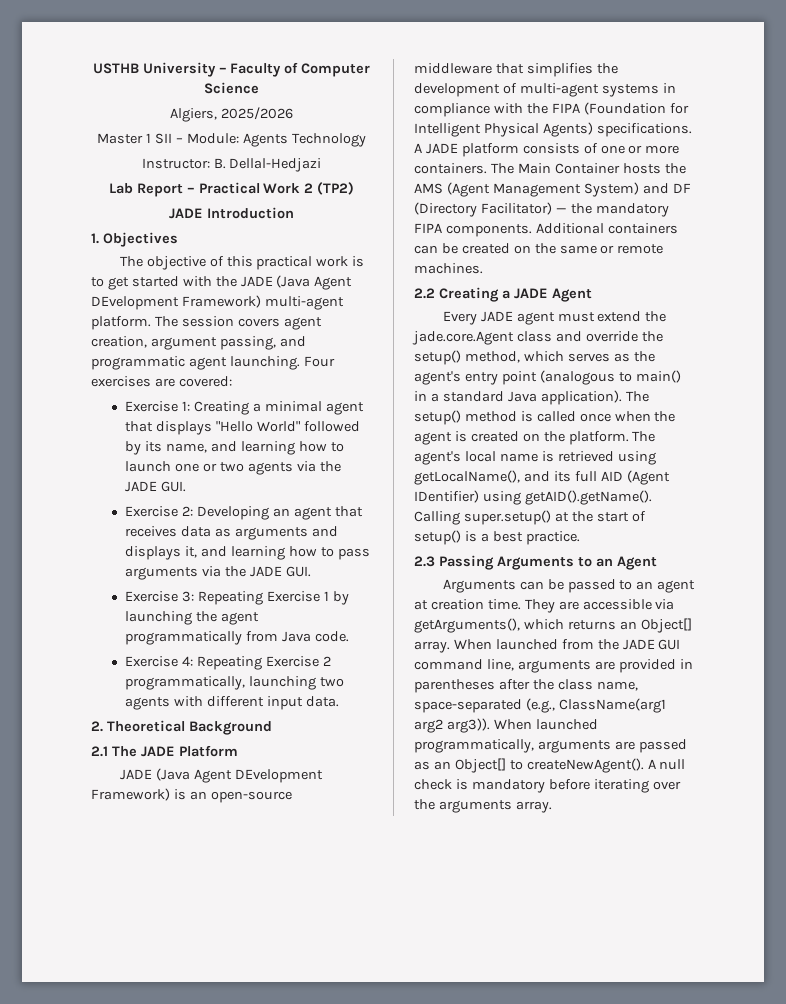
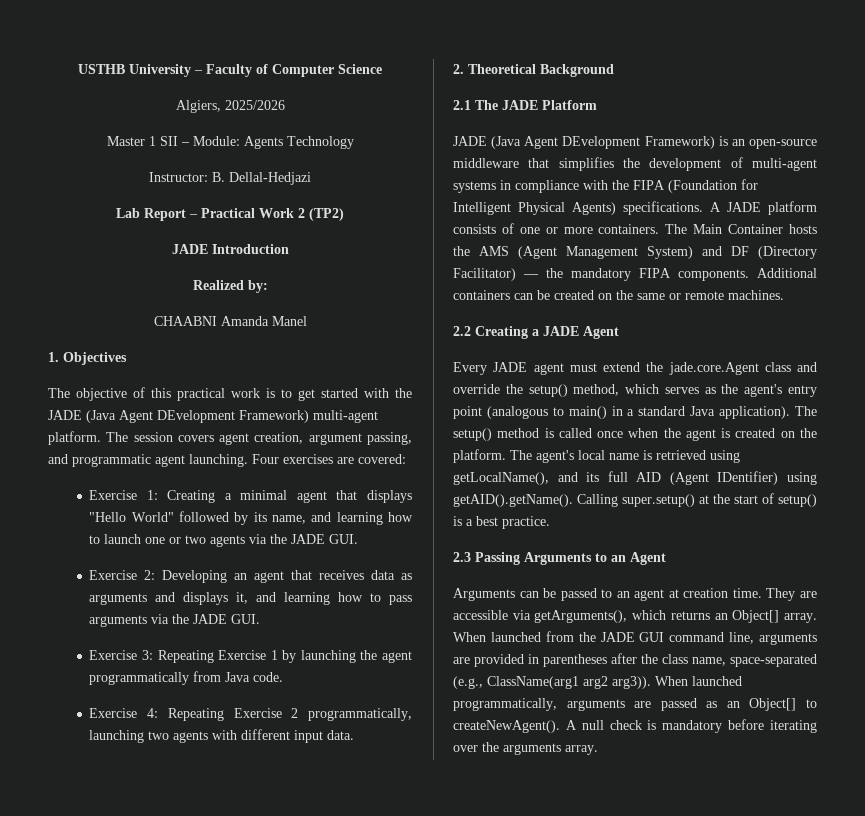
+ Realized by:
+ CHAABNI Amanda Manel

